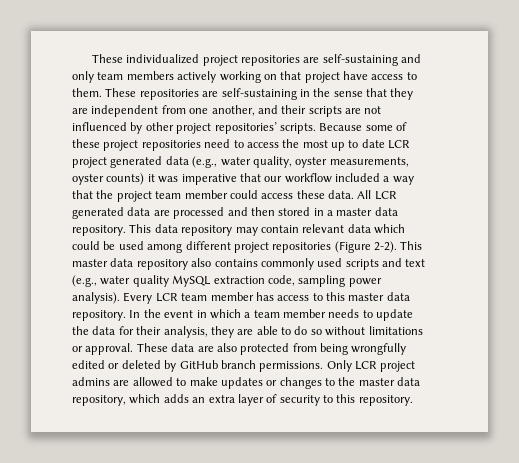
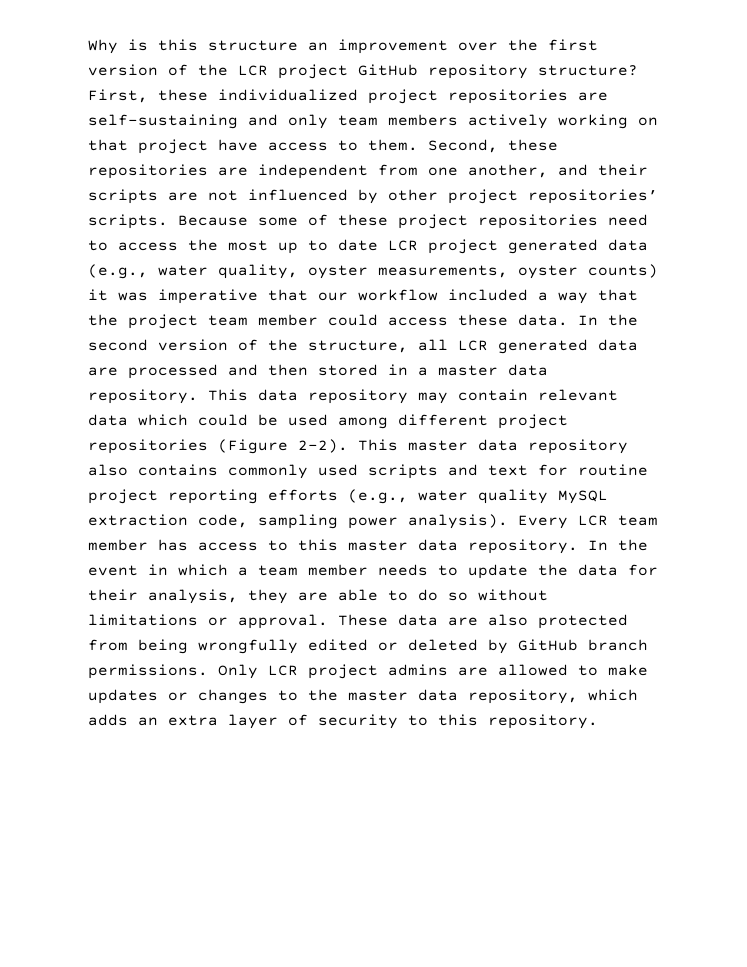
- These individualized project repositories are self-sustaining and only team members actively working on that project have access to them.
+ Why is this structure an improvement over the first version of the LCR project GitHub repository structure? First, these individualized project repositories are self-sustaining and only team members actively working on that project have access to them.
- These repositories are self-sustaining in the sense that they are independent from one another, and their scripts are not influenced by other project repositories’ scripts.
+ Second, these repositories are independent from one another, and their scripts are not influenced by other project repositories’ scripts.
- All LCR generated data are processed and then stored in a master data repository.
+ In the second version of the structure, all LCR generated data are processed and then stored in a master data repository.
- This master data repository also contains commonly used scripts and text (e.g., water quality MySQL extraction code, sampling power analysis).
+ This master data repository also contains commonly used scripts and text for routine project reporting efforts (e.g., water quality MySQL extraction code, sampling power analysis).

